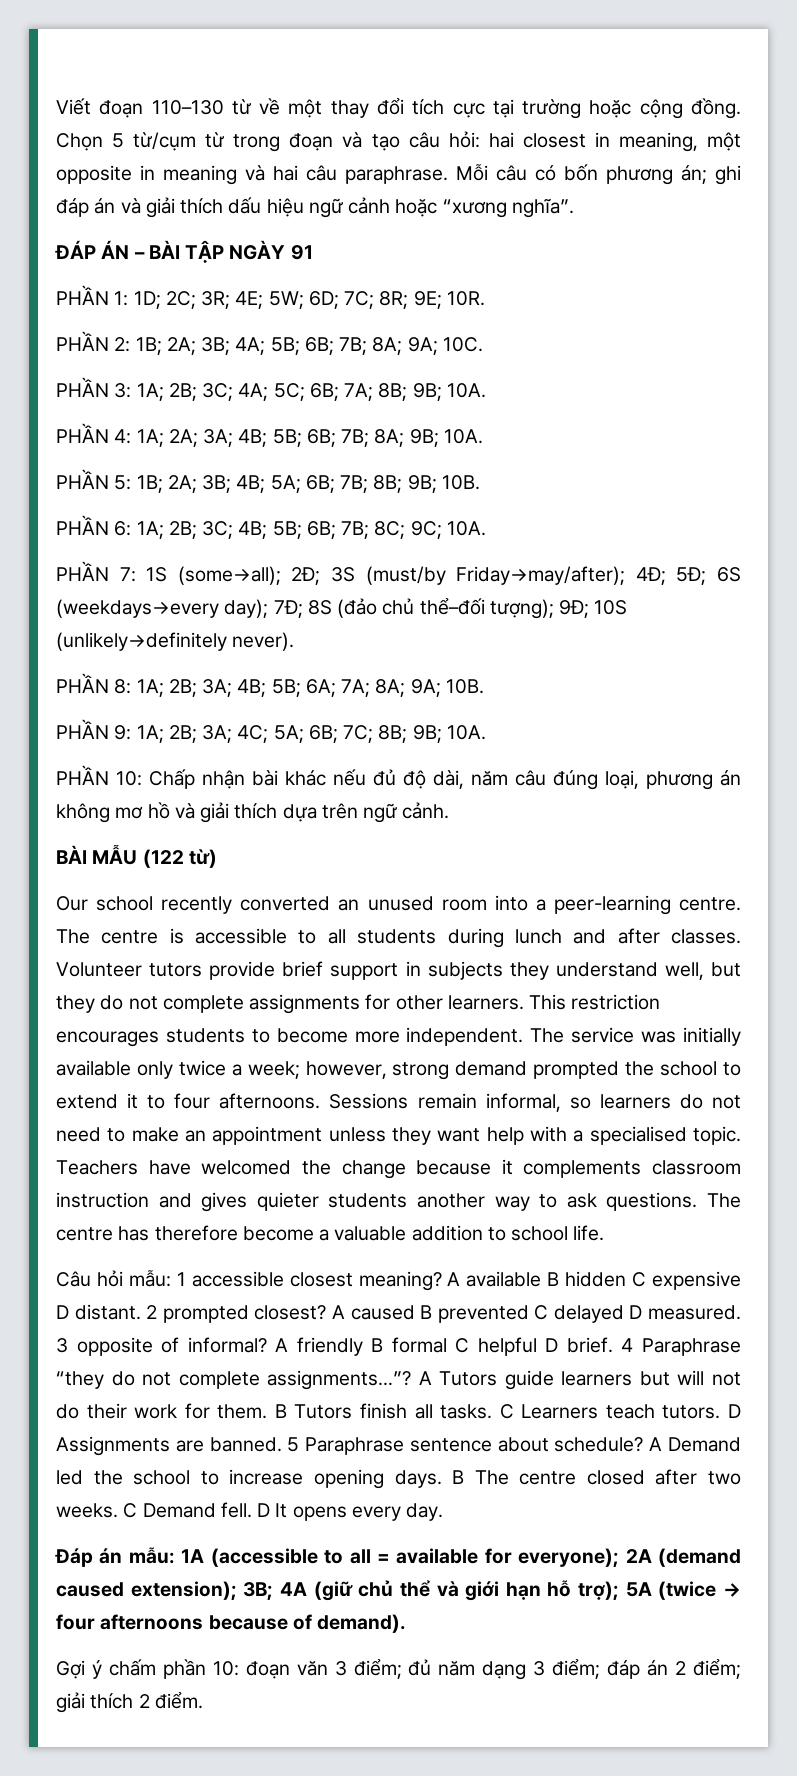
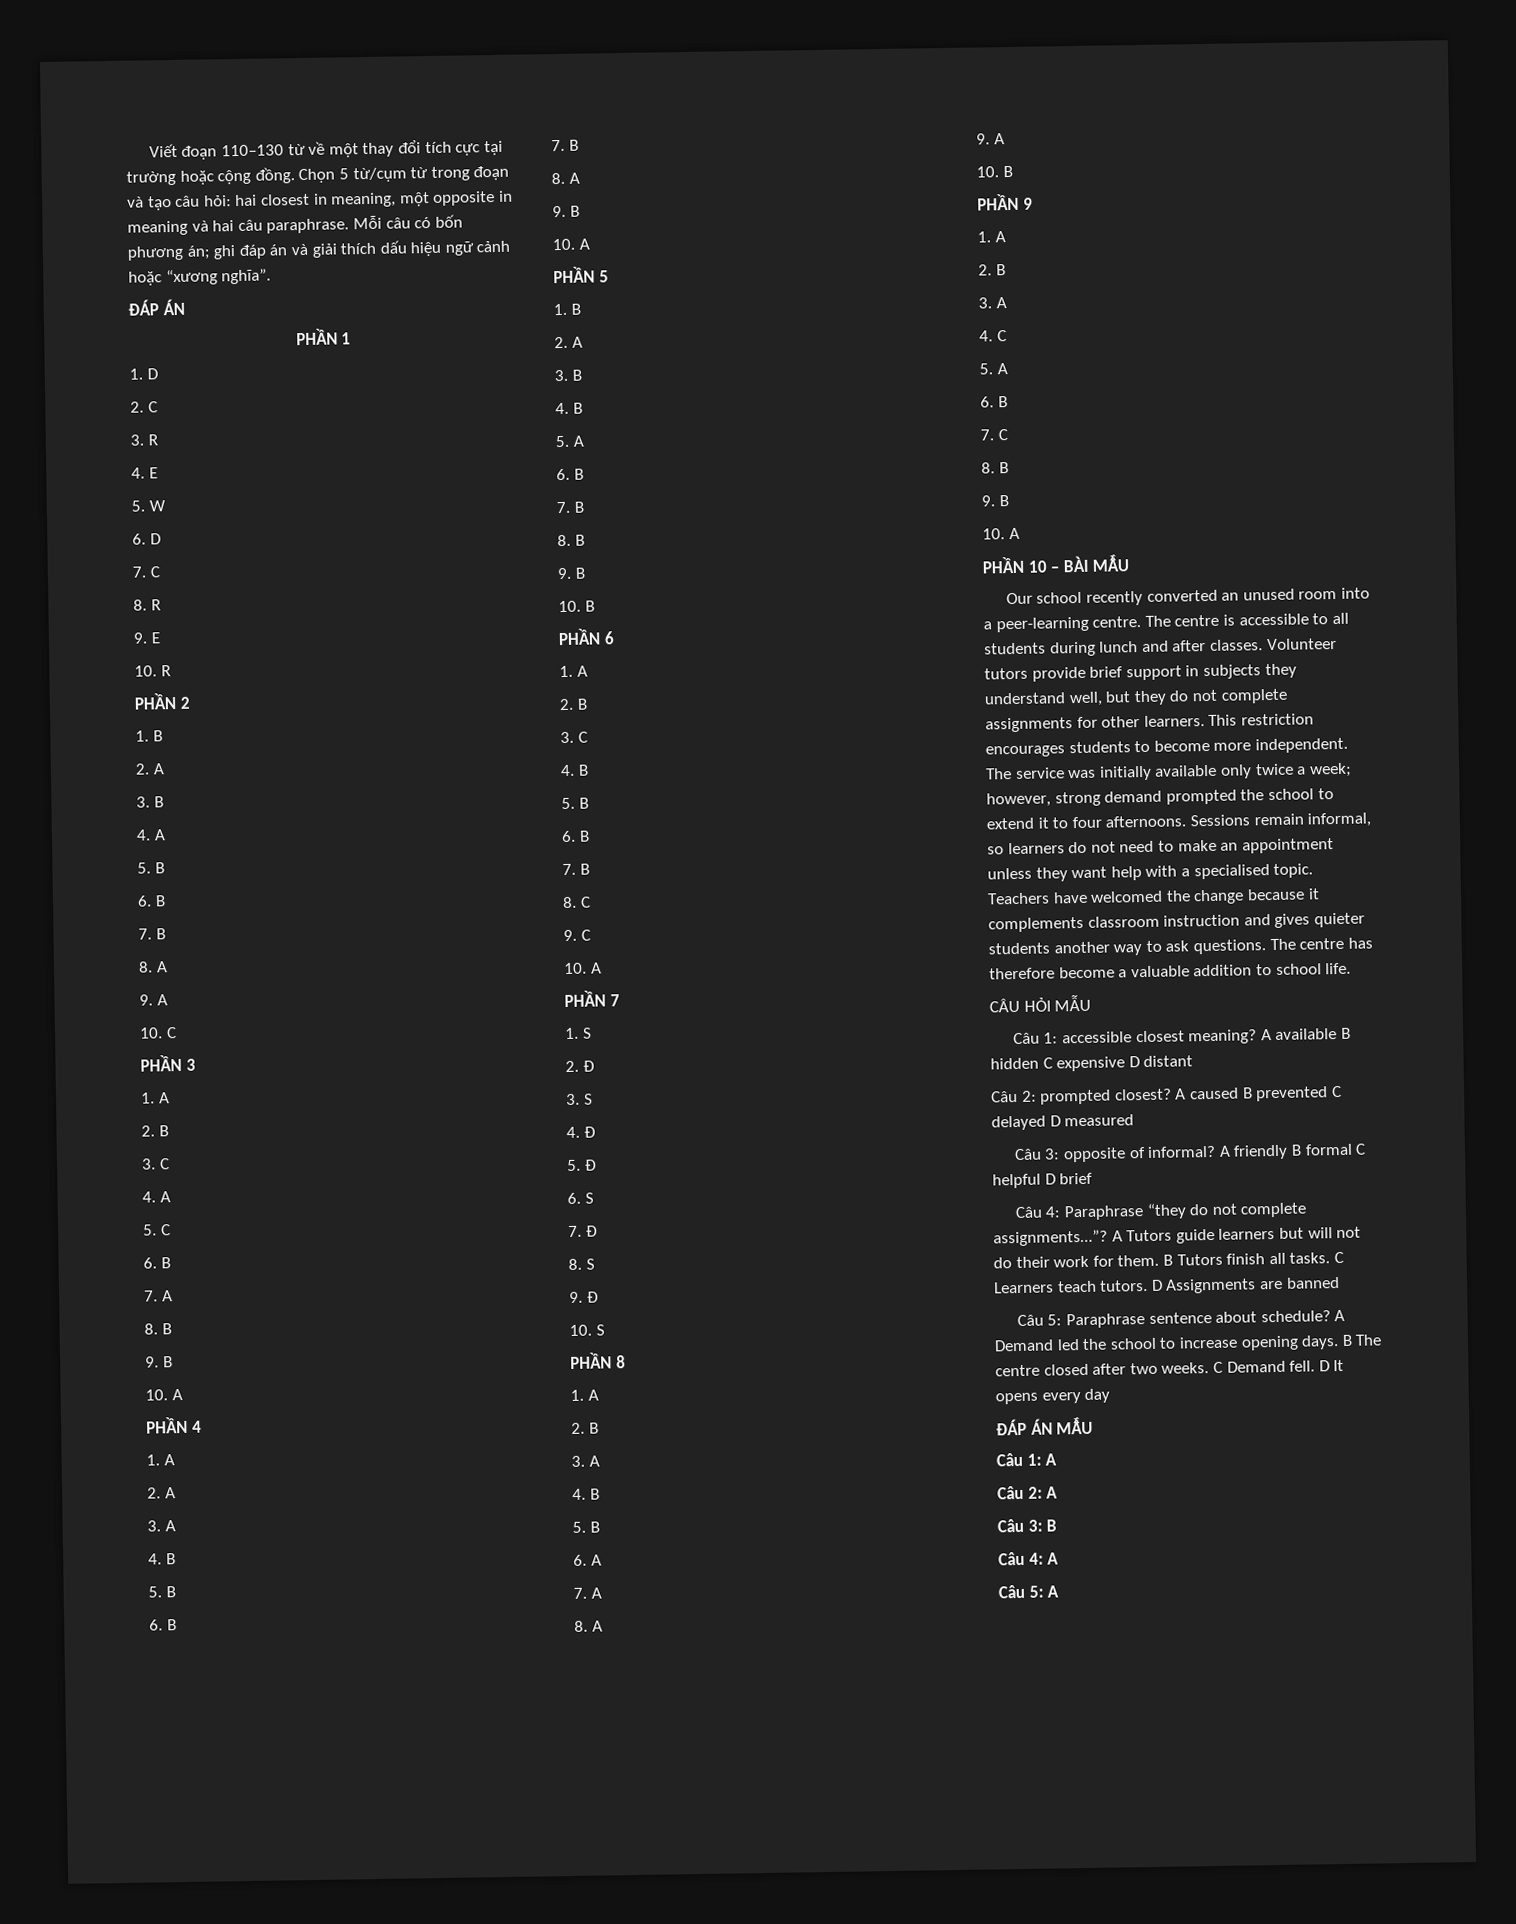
  Mỗi câu có bốn phương án; ghi đáp án và giải thích dấu hiệu ngữ cảnh hoặc “xương nghĩa”.
- ĐÁP ÁN – BÀI TẬP NGÀY 91
- PHẦN 1: 1D; 2C; 3R; 4E; 5W; 6D; 7C; 8R; 9E; 10R.
- PHẦN 2: 1B; 2A; 3B; 4A; 5B; 6B; 7B; 8A; 9A; 10C.
- PHẦN 3: 1A; 2B; 3C; 4A; 5C; 6B; 7A; 8B; 9B; 10A.
- PHẦN 4: 1A; 2A; 3A; 4B; 5B; 6B; 7B; 8A; 9B; 10A.
- PHẦN 5: 1B; 2A; 3B; 4B; 5A; 6B; 7B; 8B; 9B; 10B.
- PHẦN 6: 1A; 2B; 3C; 4B; 5B; 6B; 7B; 8C; 9C; 10A.
- PHẦN 7: 1S (some→all); 2Đ; 3S (must/by Friday→may/after); 4Đ; 5Đ; 6S (weekdays→every day); 7Đ; 8S (đảo chủ thể–đối tượng); 9Đ; 10S (unlikely→definitely never).
- PHẦN 8: 1A; 2B; 3A; 4B; 5B; 6A; 7A; 8A; 9A; 10B.
- PHẦN 9: 1A; 2B; 3A; 4C; 5A; 6B; 7C; 8B; 9B; 10A.
- PHẦN 10: Chấp nhận bài khác nếu đủ độ dài, năm câu đúng loại, phương án không mơ hồ và giải thích dựa trên ngữ cảnh.
- BÀI MẪU (122 từ)
+ ĐÁP ÁN
+ PHẦN 1
+ 1. D
+ 2. C
+ 3. R
+ 4. E
+ 5. W
+ 6. D
+ 7. C
+ 8. R
+ 9. E
+ 10. R
+ PHẦN 2
+ 1. B
+ 2. A
+ 3. B
+ 4. A
+ 5. B
+ 6. B
+ 7. B
+ 8. A
+ 9. A
+ 10. C
+ PHẦN 3
+ 1. A
+ 2. B
+ 3. C
+ 4. A
+ 5. C
+ 6. B
+ 7. A
+ 8. B
+ 9. B
+ 10. A
+ PHẦN 4
+ 1. A
+ 2. A
+ 3. A
+ 4. B
+ 5. B
+ 6. B
+ 7. B
+ 8. A
+ 9. B
+ 10. A
+ PHẦN 5
+ 1. B
+ 2. A
+ 3. B
+ 4. B
+ 5. A
+ 6. B
+ 7. B
+ 8. B
+ 9. B
+ 10. B
+ PHẦN 6
+ 1. A
+ 2. B
+ 3. C
+ 4. B
+ 5. B
+ 6. B
+ 7. B
+ 8. C
+ 9. C
+ 10. A
+ PHẦN 7
+ 1. S
+ 2. Đ
+ 3. S
+ 4. Đ
+ 5. Đ
+ 6. S
+ 7. Đ
+ 8. S
+ 9. Đ
+ 10. S
+ PHẦN 8
+ 1. A
+ 2. B
+ 3. A
+ 4. B
+ 5. B
+ 6. A
+ 7. A
+ 8. A
+ 9. A
+ 10. B
+ PHẦN 9
+ 1. A
+ 2. B
+ 3. A
+ 4. C
+ 5. A
+ 6. B
+ 7. C
+ 8. B
+ 9. B
+ 10. A
+ PHẦN 10 – BÀI MẪU
- Câu hỏi mẫu: 1 accessible closest meaning?
+ CÂU HỎI MẪU
+ Câu 1: accessible closest meaning?
- A available B hidden C expensive D distant. 2 prompted closest?
+ A available B hidden C expensive D distant
+ Câu 2: prompted closest?
- A caused B prevented C delayed D measured. 3 opposite of informal?
+ A caused B prevented C delayed D measured
+ Câu 3: opposite of informal?
- A friendly B formal C helpful D brief. 4 Paraphrase “they do not complete assignments…”?
+ A friendly B formal C helpful D brief
+ Câu 4: Paraphrase “they do not complete assignments…”?
- D Assignments are banned. 5 Paraphrase sentence about schedule?
+ D Assignments are banned
+ Câu 5: Paraphrase sentence about schedule?
- D It opens every day.
- Đáp án mẫu: 1A (accessible to all = available for everyone); 2A (demand caused extension); 3B; 4A (giữ chủ thể và giới hạn hỗ trợ); 5A (twice → four afternoons because of demand).
- Gợi ý chấm phần 10: đoạn văn 3 điểm; đủ năm dạng 3 điểm; đáp án 2 điểm; giải thích 2 điểm.
+ D It opens every day
+ ĐÁP ÁN MẪU
+ Câu 1: A
+ Câu 2: A
+ Câu 3: B
+ Câu 4: A
+ Câu 5: A

